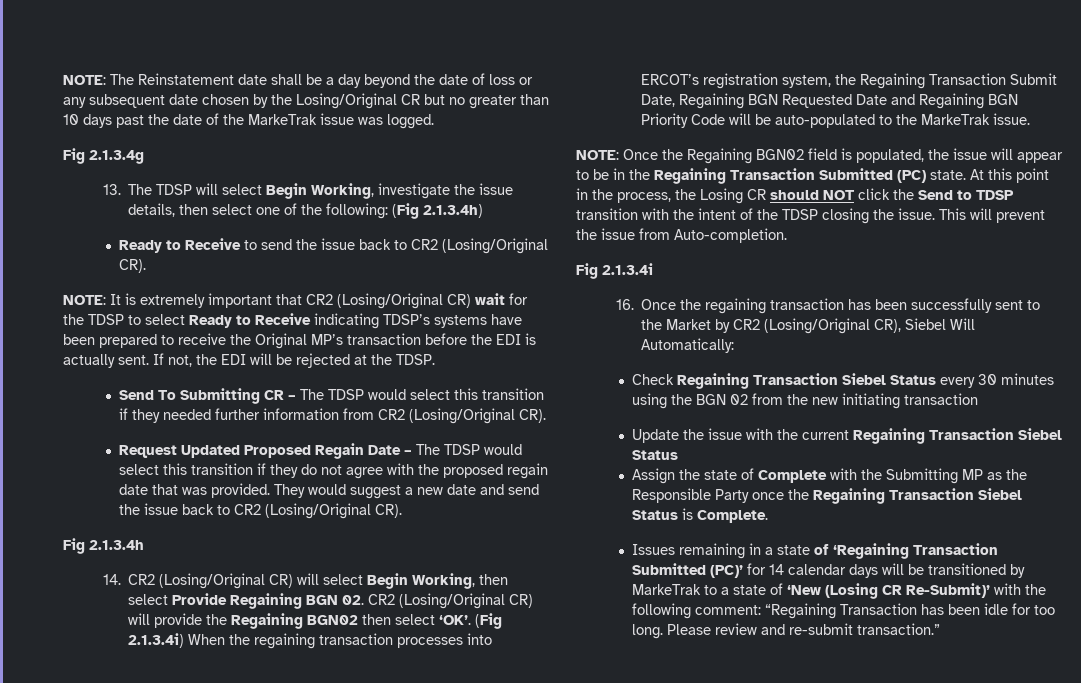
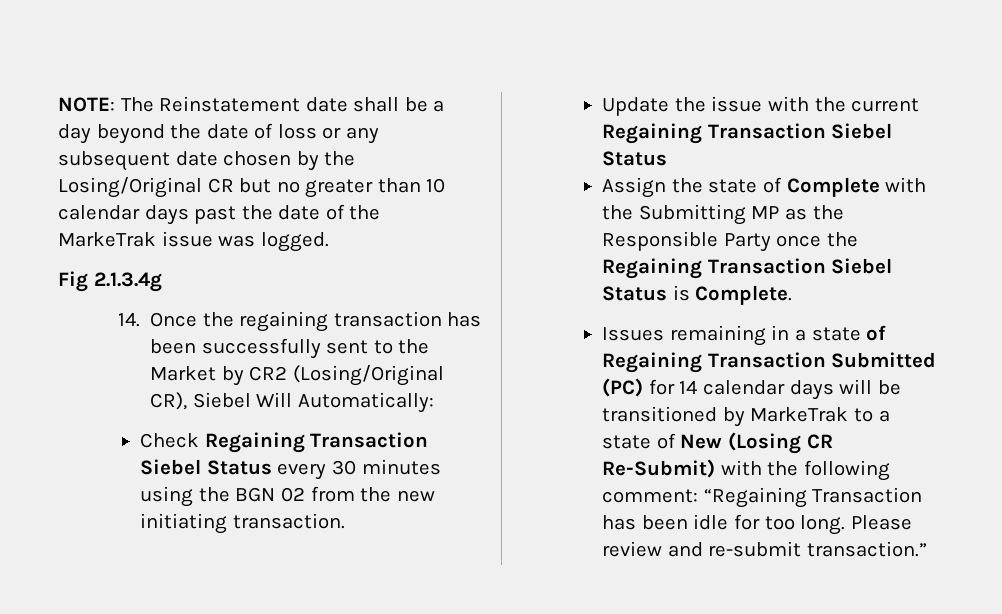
- NOTE: The Reinstatement date shall be a day beyond the date of loss or any subsequent date chosen by the Losing/Original CR but no greater than 10 days past the date of the MarkeTrak issue was logged.
+ NOTE: The Reinstatement date shall be a day beyond the date of loss or any subsequent date chosen by the Losing/Original CR but no greater than 10 calendar days past the date of the MarkeTrak issue was logged.
- 13. The TDSP will select Begin Working, investigate the issue details, then select one of the following: (Fig 2.1.3.4h)
- Ready to Receive to send the issue back to CR2 (Losing/Original CR).
- NOTE: It is extremely important that CR2 (Losing/Original CR) wait for the TDSP to select Ready to Receive indicating TDSP’s systems have been prepared to receive the Original MP’s transaction before the EDI is actually sent. If not, the EDI will be rejected at the TDSP.
- Send To Submitting CR – The TDSP would select this transition if they needed further information from CR2 (Losing/Original CR).
- Request Updated Proposed Regain Date – The TDSP would select this transition if they do not agree with the proposed regain date that was provided. They would suggest a new date and send the issue back to CR2 (Losing/Original CR).
- Fig 2.1.3.4h
- 14. CR2 (Losing/Original CR) will select Begin Working, then select Provide Regaining BGN 02. CR2 (Losing/Original CR) will provide the Regaining BGN02 then select ‘OK’. (Fig 2.1.3.4i) When the regaining transaction processes into ERCOT’s registration system, the Regaining Transaction Submit Date, Regaining BGN Requested Date and Regaining BGN Priority Code will be auto-populated to the MarkeTrak issue.
- NOTE: Once the Regaining BGN02 field is populated, the issue will appear to be in the Regaining Transaction Submitted (PC) state. At this point in the process, the Losing CR should NOT click the Send to TDSP transition with the intent of the TDSP closing the issue. This will prevent the issue from Auto-completion.
- Fig 2.1.3.4i
- 16. Once the regaining transaction has been successfully sent to the Market by CR2 (Losing/Original CR), Siebel Will Automatically:
+ 14. Once the regaining transaction has been successfully sent to the Market by CR2 (Losing/Original CR), Siebel Will Automatically:
- Check Regaining Transaction Siebel Status every 30 minutes using the BGN 02 from the new initiating transaction
+ Check Regaining Transaction Siebel Status every 30 minutes using the BGN 02 from the new initiating transaction.
- Issues remaining in a state of ‘Regaining Transaction Submitted (PC)’ for 14 calendar days will be transitioned by MarkeTrak to a state of ‘New (Losing CR Re-Submit)’ with the following comment: “Regaining Transaction has been idle for too long.
+ Issues remaining in a state of Regaining Transaction Submitted (PC) for 14 calendar days will be transitioned by MarkeTrak to a state of New (Losing CR Re-Submit) with the following comment: “Regaining Transaction has been idle for too long.

